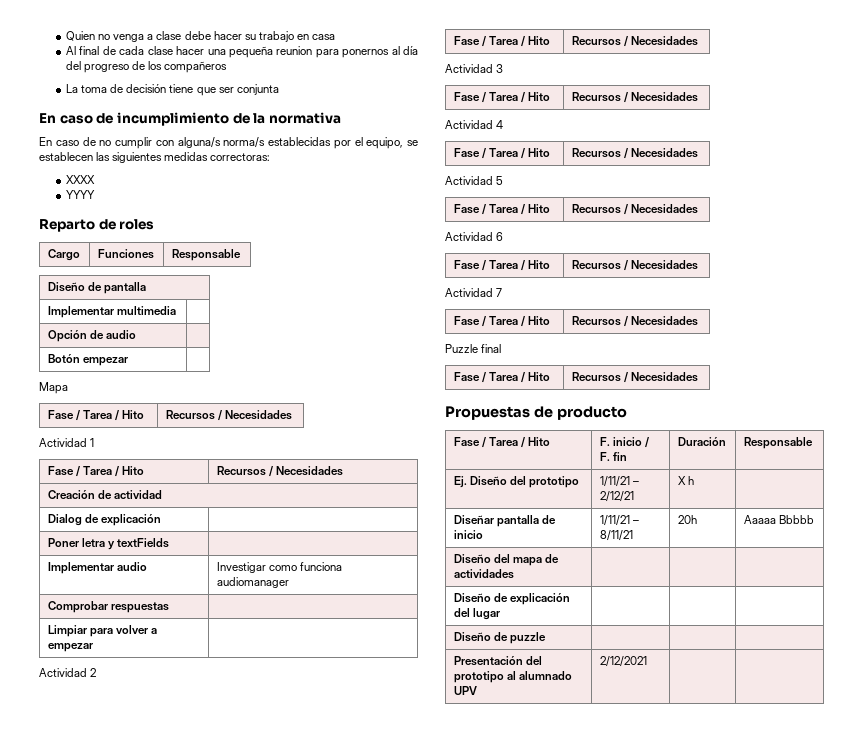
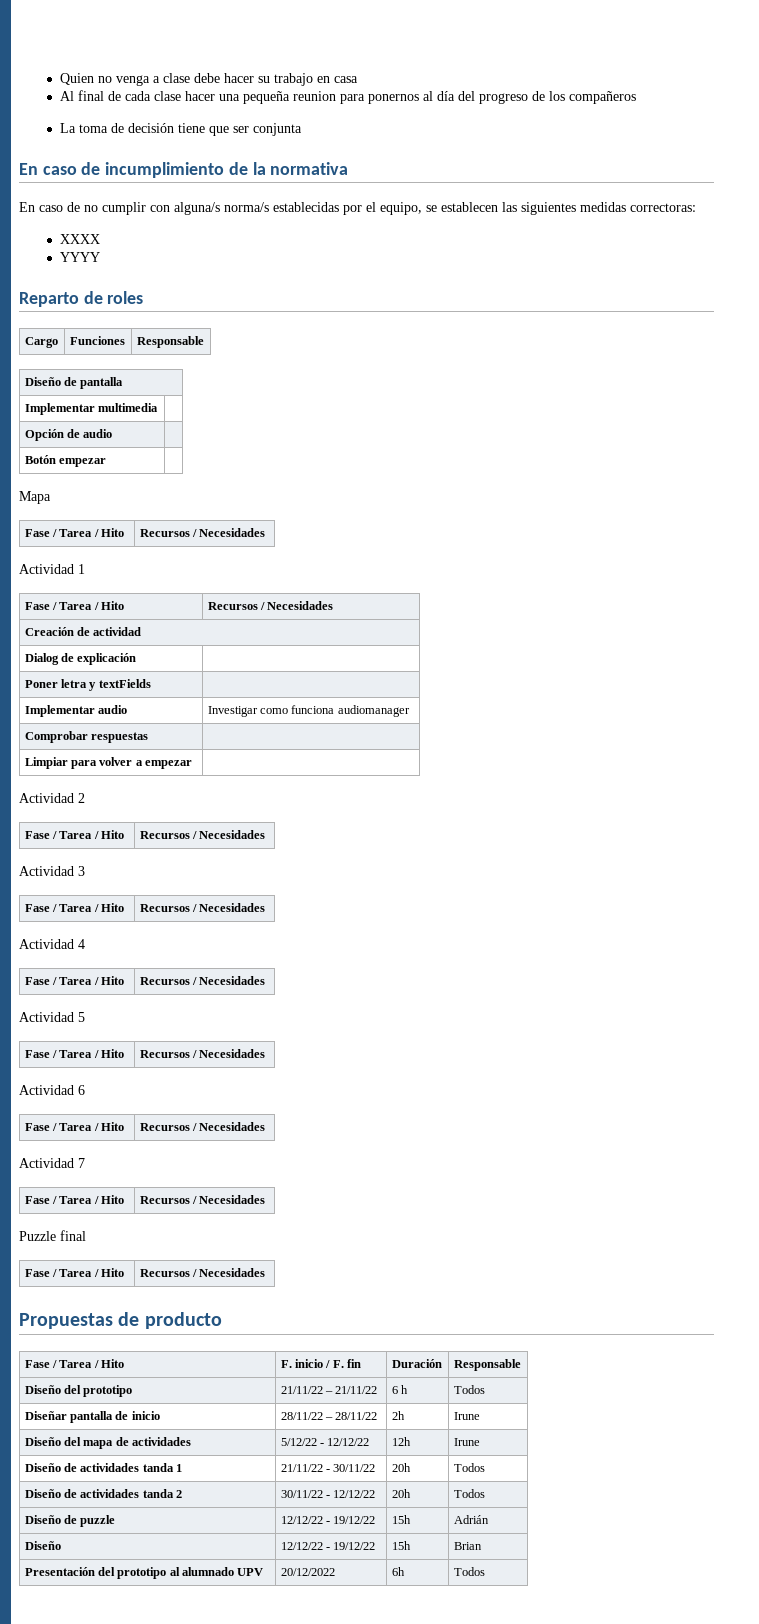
- Ej. Diseño del prototipo | 1/11/21 – 2/12/21 | X h |
+ Diseño del prototipo | 21/11/22 – 21/11/22 | 6 h | Todos
- Diseñar pantalla de inicio | 1/11/21 – 8/11/21 | 20h | Aaaaa Bbbbb
+ Diseñar pantalla de inicio | 28/11/22 – 28/11/22 | 2h | Irune
- Diseño del mapa de actividades | | |
- Diseño de explicación del lugar | | |
- Diseño de puzzle | | |
+ Diseño del mapa de actividades | 5/12/22 - 12/12/22 | 12h | Irune
+ Diseño de actividades tanda 1 | 21/11/22 - 30/11/22 | 20h | Todos
+ Diseño de actividades tanda 2 | 30/11/22 - 12/12/22 | 20h | Todos
+ Diseño de puzzle | 12/12/22 - 19/12/22 | 15h | Adrián
+ Diseño | 12/12/22 - 19/12/22 | 15h | Brian
- Presentación del prototipo al alumnado UPV | 2/12/2021 | |
+ Presentación del prototipo al alumnado UPV | 20/12/2022 | 6h | Todos

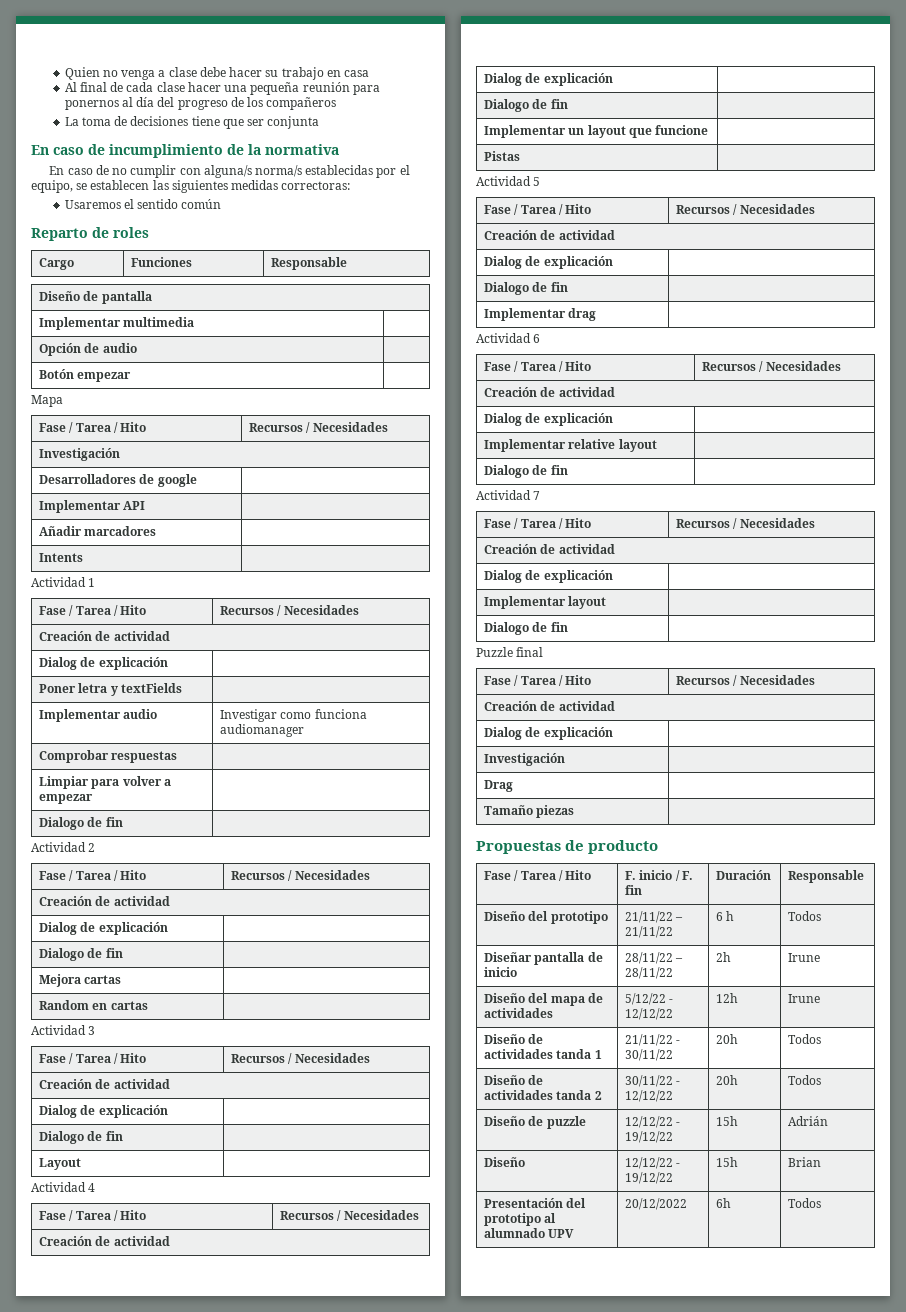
- Al final de cada clase hacer una pequeña reunion para ponernos al día del progreso de los compañeros
+ Al final de cada clase hacer una pequeña reunión para ponernos al día del progreso de los compañeros
- La toma de decisión tiene que ser conjunta
+ La toma de decisiones tiene que ser conjunta
- XXXX
- YYYY
+ Usaremos el sentido común
  Mapa
  Fase / Tarea / Hito | Recursos / Necesidades
+ Investigación
+ Desarrolladores de google |
+ Implementar API |
+ Añadir marcadores |
+ Intents |
  Limpiar para volver a empezar |
+ Dialogo de fin |
  Actividad 2
  Fase / Tarea / Hito | Recursos / Necesidades
+ Creación de actividad
+ Dialog de explicación |
+ Dialogo de fin |
+ Mejora cartas |
+ Random en cartas |
  Actividad 3
  Fase / Tarea / Hito | Recursos / Necesidades
+ Creación de actividad
+ Dialog de explicación |
+ Dialogo de fin |
+ Layout |
  Actividad 4
  Fase / Tarea / Hito | Recursos / Necesidades
+ Creación de actividad
+ Dialog de explicación |
+ Dialogo de fin |
+ Implementar un layout que funcione |
+ Pistas |
  Actividad 5
  Fase / Tarea / Hito | Recursos / Necesidades
+ Creación de actividad
+ Dialog de explicación |
+ Dialogo de fin |
+ Implementar drag |
  Actividad 6
  Fase / Tarea / Hito | Recursos / Necesidades
+ Creación de actividad
+ Dialog de explicación |
+ Implementar relative layout |
+ Dialogo de fin |
  Actividad 7
  Fase / Tarea / Hito | Recursos / Necesidades
+ Creación de actividad
+ Dialog de explicación |
+ Implementar layout |
+ Dialogo de fin |
  Puzzle final
  Fase / Tarea / Hito | Recursos / Necesidades
+ Creación de actividad
+ Dialog de explicación |
+ Investigación |
+ Drag |
+ Tamaño piezas |

